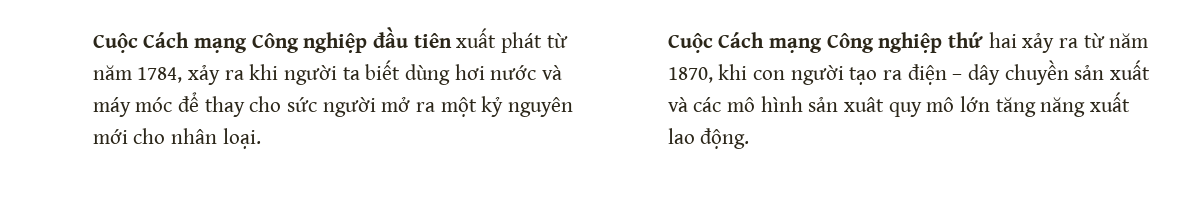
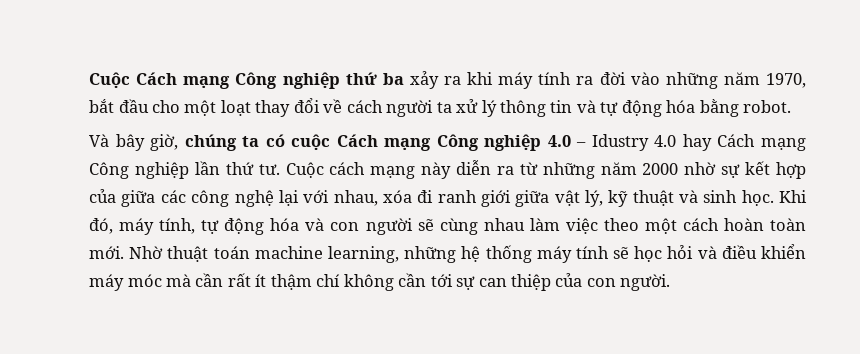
- Cuộc Cách mạng Công nghiệp đầu tiên xuất phát từ năm 1784, xảy ra khi người ta biết dùng hơi nước và máy móc để thay cho sức người mở ra một kỷ nguyên mới cho nhân loại.
- Cuộc Cách mạng Công nghiệp thứ hai xảy ra từ năm 1870, khi con người tạo ra điện – dây chuyền sản xuất và các mô hình sản xuât quy mô lớn tăng năng xuất lao động.
+ Cuộc Cách mạng Công nghiệp thứ ba xảy ra khi máy tính ra đời vào những năm 1970, bắt đầu cho một loạt thay đổi về cách người ta xử lý thông tin và tự động hóa bằng robot.
+ Và bây giờ, chúng ta có cuộc Cách mạng Công nghiệp 4.0 – Idustry 4.0 hay Cách mạng Công nghiệp lần thứ tư. Cuộc cách mạng này diễn ra từ những năm 2000 nhờ sự kết hợp của giữa các công nghệ lại với nhau, xóa đi ranh giới giữa vật lý, kỹ thuật và sinh học. Khi đó, máy tính, tự động hóa và con người sẽ cùng nhau làm việc theo một cách hoàn toàn mới. Nhờ thuật toán machine learning, những hệ thống máy tính sẽ học hỏi và điều khiển máy móc mà cần rất ít thậm chí không cần tới sự can thiệp của con người.

